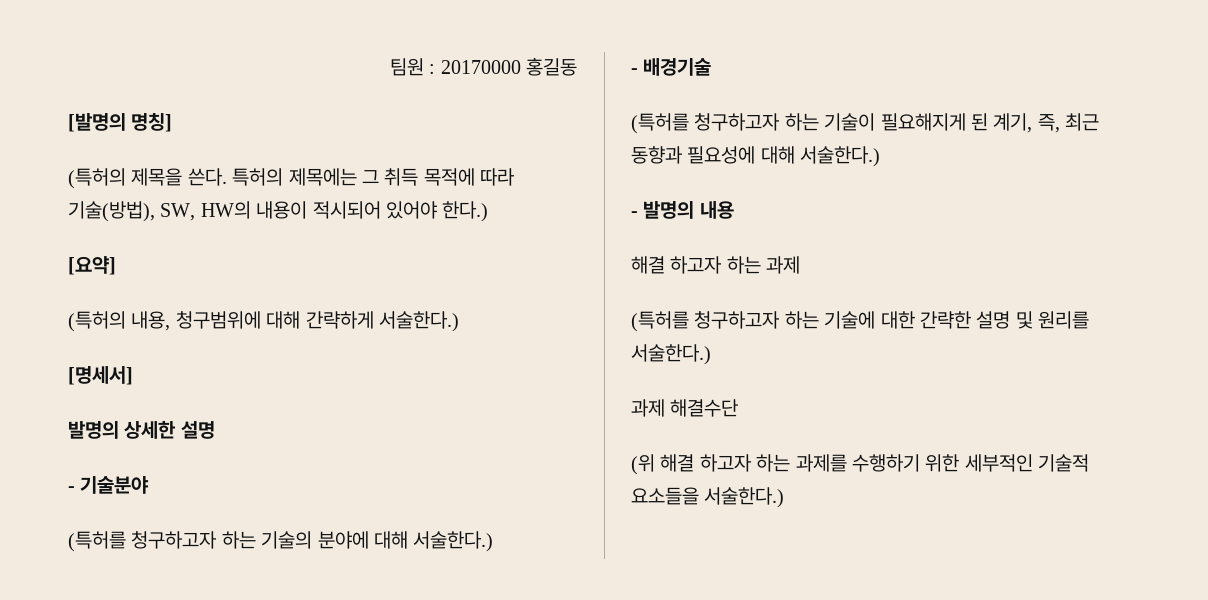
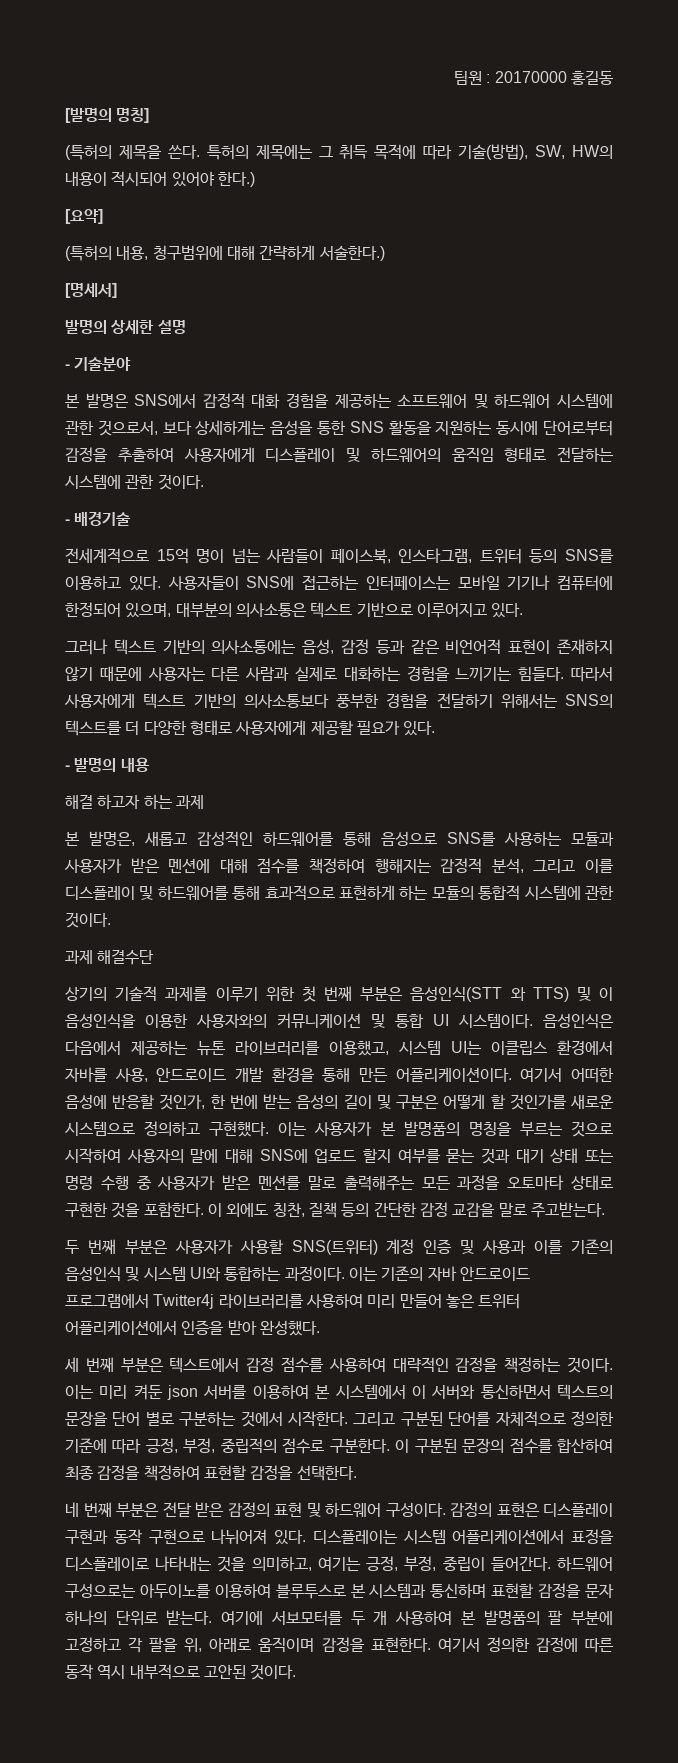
- (특허를 청구하고자 하는 기술의 분야에 대해 서술한다.)
+ 본 발명은 SNS에서 감정적 대화 경험을 제공하는 소프트웨어 및 하드웨어 시스템에 관한 것으로서, 보다 상세하게는 음성을 통한 SNS 활동을 지원하는 동시에 단어로부터 감정을 추출하여 사용자에게 디스플레이 및 하드웨어의 움직임 형태로 전달하는 시스템에 관한 것이다.
  - 배경기술
- (특허를 청구하고자 하는 기술이 필요해지게 된 계기, 즉, 최근 동향과 필요성에 대해 서술한다.)
+ 전세계적으로 15억 명이 넘는 사람들이 페이스북, 인스타그램, 트위터 등의 SNS를 이용하고 있다. 사용자들이 SNS에 접근하는 인터페이스는 모바일 기기나 컴퓨터에 한정되어 있으며, 대부분의 의사소통은 텍스트 기반으로 이루어지고 있다.
+ 그러나 텍스트 기반의 의사소통에는 음성, 감정 등과 같은 비언어적 표현이 존재하지 않기 때문에 사용자는 다른 사람과 실제로 대화하는 경험을 느끼기는 힘들다. 따라서 사용자에게 텍스트 기반의 의사소통보다 풍부한 경험을 전달하기 위해서는 SNS의 텍스트를 더 다양한 형태로 사용자에게 제공할 필요가 있다.
- (특허를 청구하고자 하는 기술에 대한 간략한 설명 및 원리를 서술한다.)
+ 본 발명은, 새롭고 감성적인 하드웨어를 통해 음성으로 SNS를 사용하는 모듈과 사용자가 받은 멘션에 대해 점수를 책정하여 행해지는 감정적 분석, 그리고 이를 디스플레이 및 하드웨어를 통해 효과적으로 표현하게 하는 모듈의 통합적 시스템에 관한 것이다.
  과제 해결수단
- (위 해결 하고자 하는 과제를 수행하기 위한 세부적인 기술적 요소들을 서술한다.)
+ 상기의 기술적 과제를 이루기 위한 첫 번째 부분은 음성인식(STT 와 TTS) 및 이 음성인식을 이용한 사용자와의 커뮤니케이션 및 통합 UI 시스템이다. 음성인식은 다음에서 제공하는 뉴톤 라이브러리를 이용했고, 시스템 UI는 이클립스 환경에서 자바를 사용, 안드로이드 개발 환경을 통해 만든 어플리케이션이다. 여기서 어떠한 음성에 반응할 것인가, 한 번에 받는 음성의 길이 및 구분은 어떻게 할 것인가를 새로운 시스템으로 정의하고 구현했다. 이는 사용자가 본 발명품의 명칭을 부르는 것으로 시작하여 사용자의 말에 대해 SNS에 업로드 할지 여부를 묻는 것과 대기 상태 또는 명령 수행 중 사용자가 받은 멘션를 말로 출력해주는 모든 과정을 오토마타 상태로 구현한 것을 포함한다. 이 외에도 칭찬, 질책 등의 간단한 감정 교감을 말로 주고받는다.
+ 두 번째 부분은 사용자가 사용할 SNS(트위터) 계정 인증 및 사용과 이를 기존의 음성인식 및 시스템 UI와 통합하는 과정이다. 이는 기존의 자바 안드로이드 프로그램에서 Twitter4j 라이브러리를 사용하여 미리 만들어 놓은 트위터 어플리케이션에서 인증을 받아 완성했다.
+ 세 번째 부분은 텍스트에서 감정 점수를 사용하여 대략적인 감정을 책정하는 것이다. 이는 미리 켜둔 json 서버를 이용하여 본 시스템에서 이 서버와 통신하면서 텍스트의 문장을 단어 별로 구분하는 것에서 시작한다. 그리고 구분된 단어를 자체적으로 정의한 기준에 따라 긍정, 부정, 중립적의 점수로 구분한다. 이 구분된 문장의 점수를 합산하여 최종 감정을 책정하여 표현할 감정을 선택한다.
+ 네 번째 부분은 전달 받은 감정의 표현 및 하드웨어 구성이다. 감정의 표현은 디스플레이 구현과 동작 구현으로 나뉘어져 있다. 디스플레이는 시스템 어플리케이션에서 표정을 디스플레이로 나타내는 것을 의미하고, 여기는 긍정, 부정, 중립이 들어간다. 하드웨어 구성으로는 아두이노를 이용하여 블루투스로 본 시스템과 통신하며 표현할 감정을 문자 하나의 단위로 받는다. 여기에 서보모터를 두 개 사용하여 본 발명품의 팔 부분에 고정하고 각 팔을 위, 아래로 움직이며 감정을 표현한다. 여기서 정의한 감정에 따른 동작 역시 내부적으로 고안된 것이다.

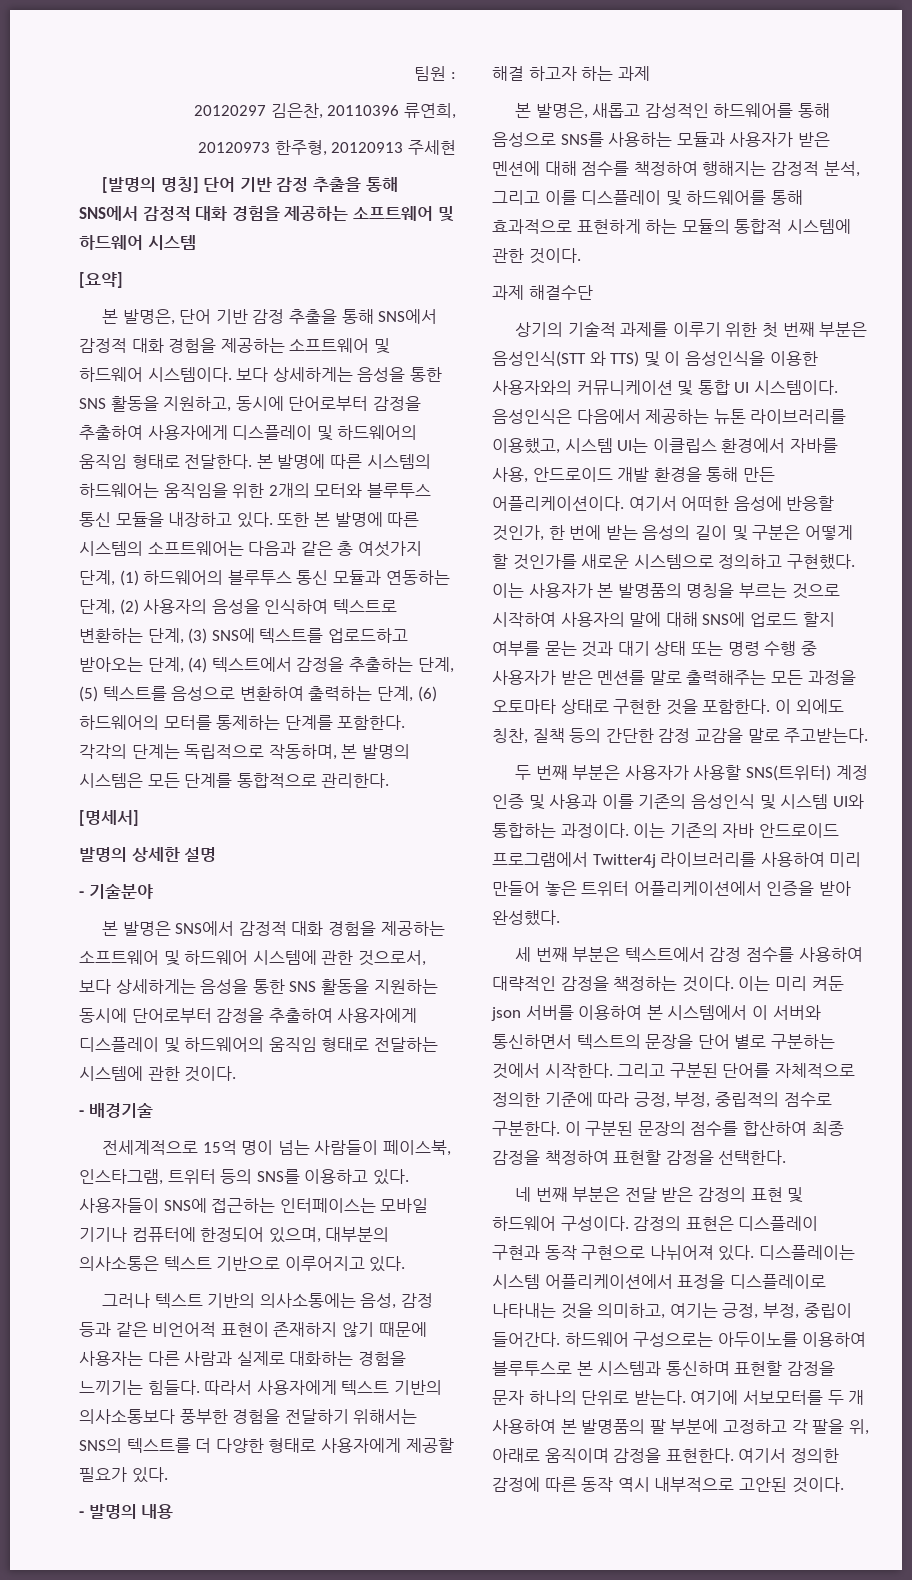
- 팀원 : 20170000 홍길동
- [발명의 명칭]
- (특허의 제목을 쓴다. 특허의 제목에는 그 취득 목적에 따라 기술(방법), SW, HW의 내용이 적시되어 있어야 한다.)
+ 팀원 :
+ 20120297 김은찬, 20110396 류연희,
+ 20120973 한주형, 20120913 주세현
+ [발명의 명칭] 단어 기반 감정 추출을 통해 SNS에서 감정적 대화 경험을 제공하는 소프트웨어 및 하드웨어 시스템
  [요약]
- (특허의 내용, 청구범위에 대해 간략하게 서술한다.)
+ 본 발명은, 단어 기반 감정 추출을 통해 SNS에서 감정적 대화 경험을 제공하는 소프트웨어 및 하드웨어 시스템이다. 보다 상세하게는 음성을 통한 SNS 활동을 지원하고, 동시에 단어로부터 감정을 추출하여 사용자에게 디스플레이 및 하드웨어의 움직임 형태로 전달한다. 본 발명에 따른 시스템의 하드웨어는 움직임을 위한 2개의 모터와 블루투스 통신 모듈을 내장하고 있다. 또한 본 발명에 따른 시스템의 소프트웨어는 다음과 같은 총 여섯가지 단계, (1) 하드웨어의 블루투스 통신 모듈과 연동하는 단계, (2) 사용자의 음성을 인식하여 텍스트로 변환하는 단계, (3) SNS에 텍스트를 업로드하고 받아오는 단계, (4) 텍스트에서 감정을 추출하는 단계, (5) 텍스트를 음성으로 변환하여 출력하는 단계, (6) 하드웨어의 모터를 통제하는 단계를 포함한다. 각각의 단계는 독립적으로 작동하며, 본 발명의 시스템은 모든 단계를 통합적으로 관리한다.

